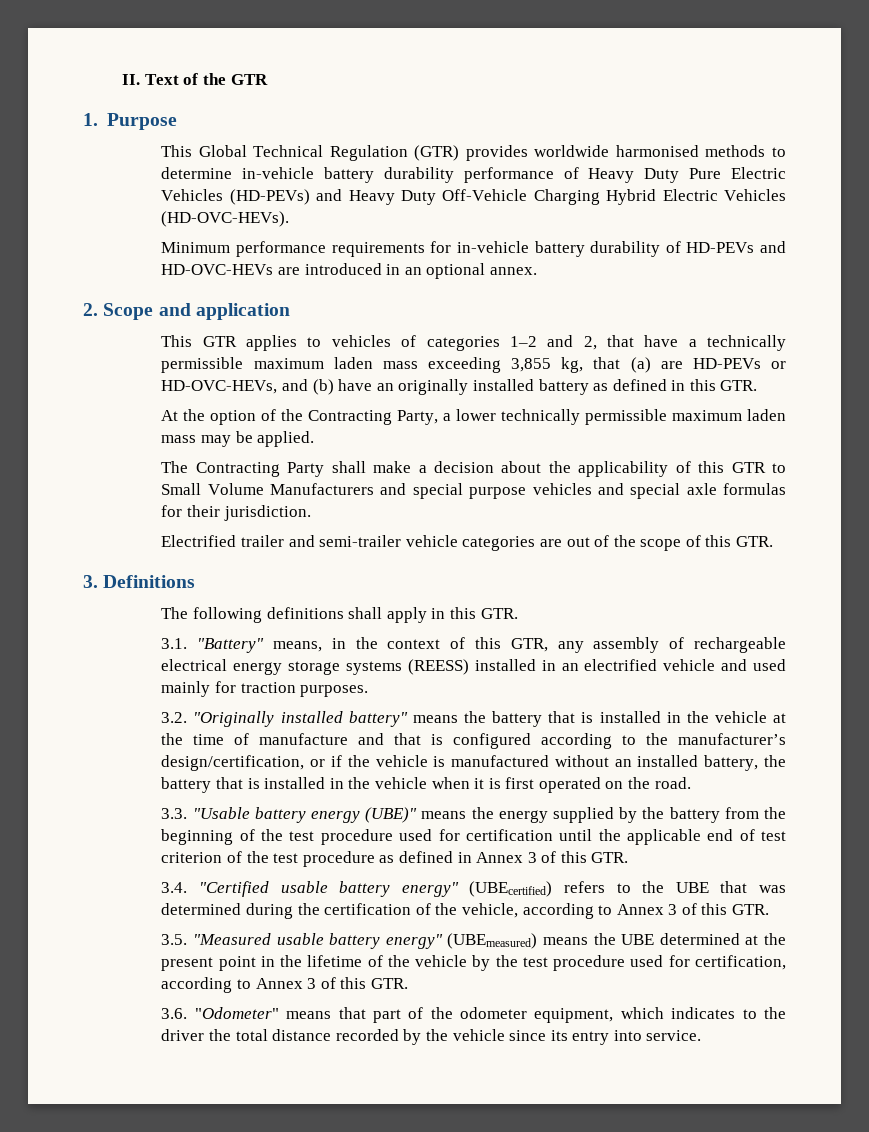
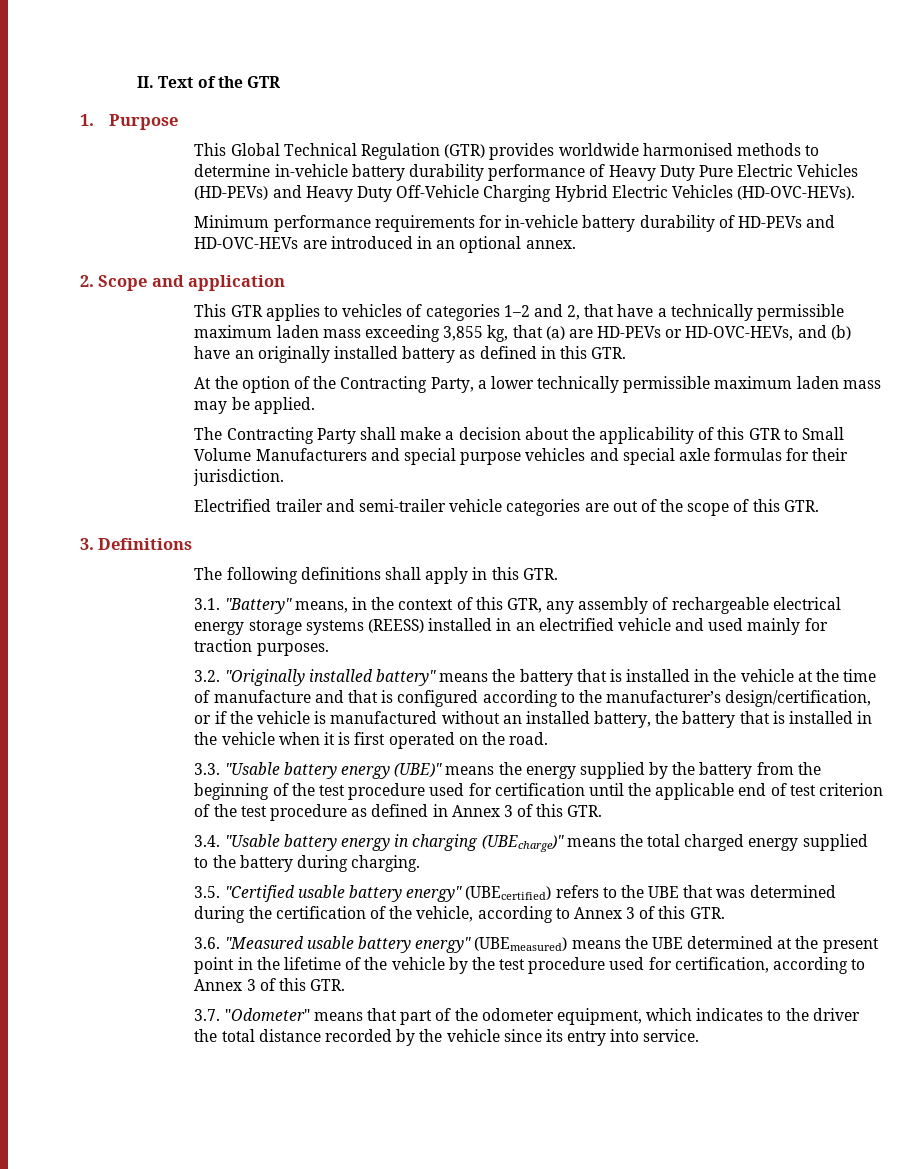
- 3.4. "Certified usable battery energy" (UBEcertified) refers to the UBE that was determined during the certification of the vehicle, according to Annex 3 of this GTR.
+ 3.4. "Usable battery energy in charging (UBEcharge)" means the total charged energy supplied to the battery during charging.
+ 3.5. "Certified usable battery energy" (UBEcertified) refers to the UBE that was determined during the certification of the vehicle, according to Annex 3 of this GTR.
- 3.5. "Measured usable battery energy" (UBEmeasured) means the UBE determined at the present point in the lifetime of the vehicle by the test procedure used for certification, according to Annex 3 of this GTR.
+ 3.6. "Measured usable battery energy" (UBEmeasured) means the UBE determined at the present point in the lifetime of the vehicle by the test procedure used for certification, according to Annex 3 of this GTR.
- 3.6. "Odometer" means that part of the odometer equipment, which indicates to the driver the total distance recorded by the vehicle since its entry into service.
+ 3.7. "Odometer" means that part of the odometer equipment, which indicates to the driver the total distance recorded by the vehicle since its entry into service.

